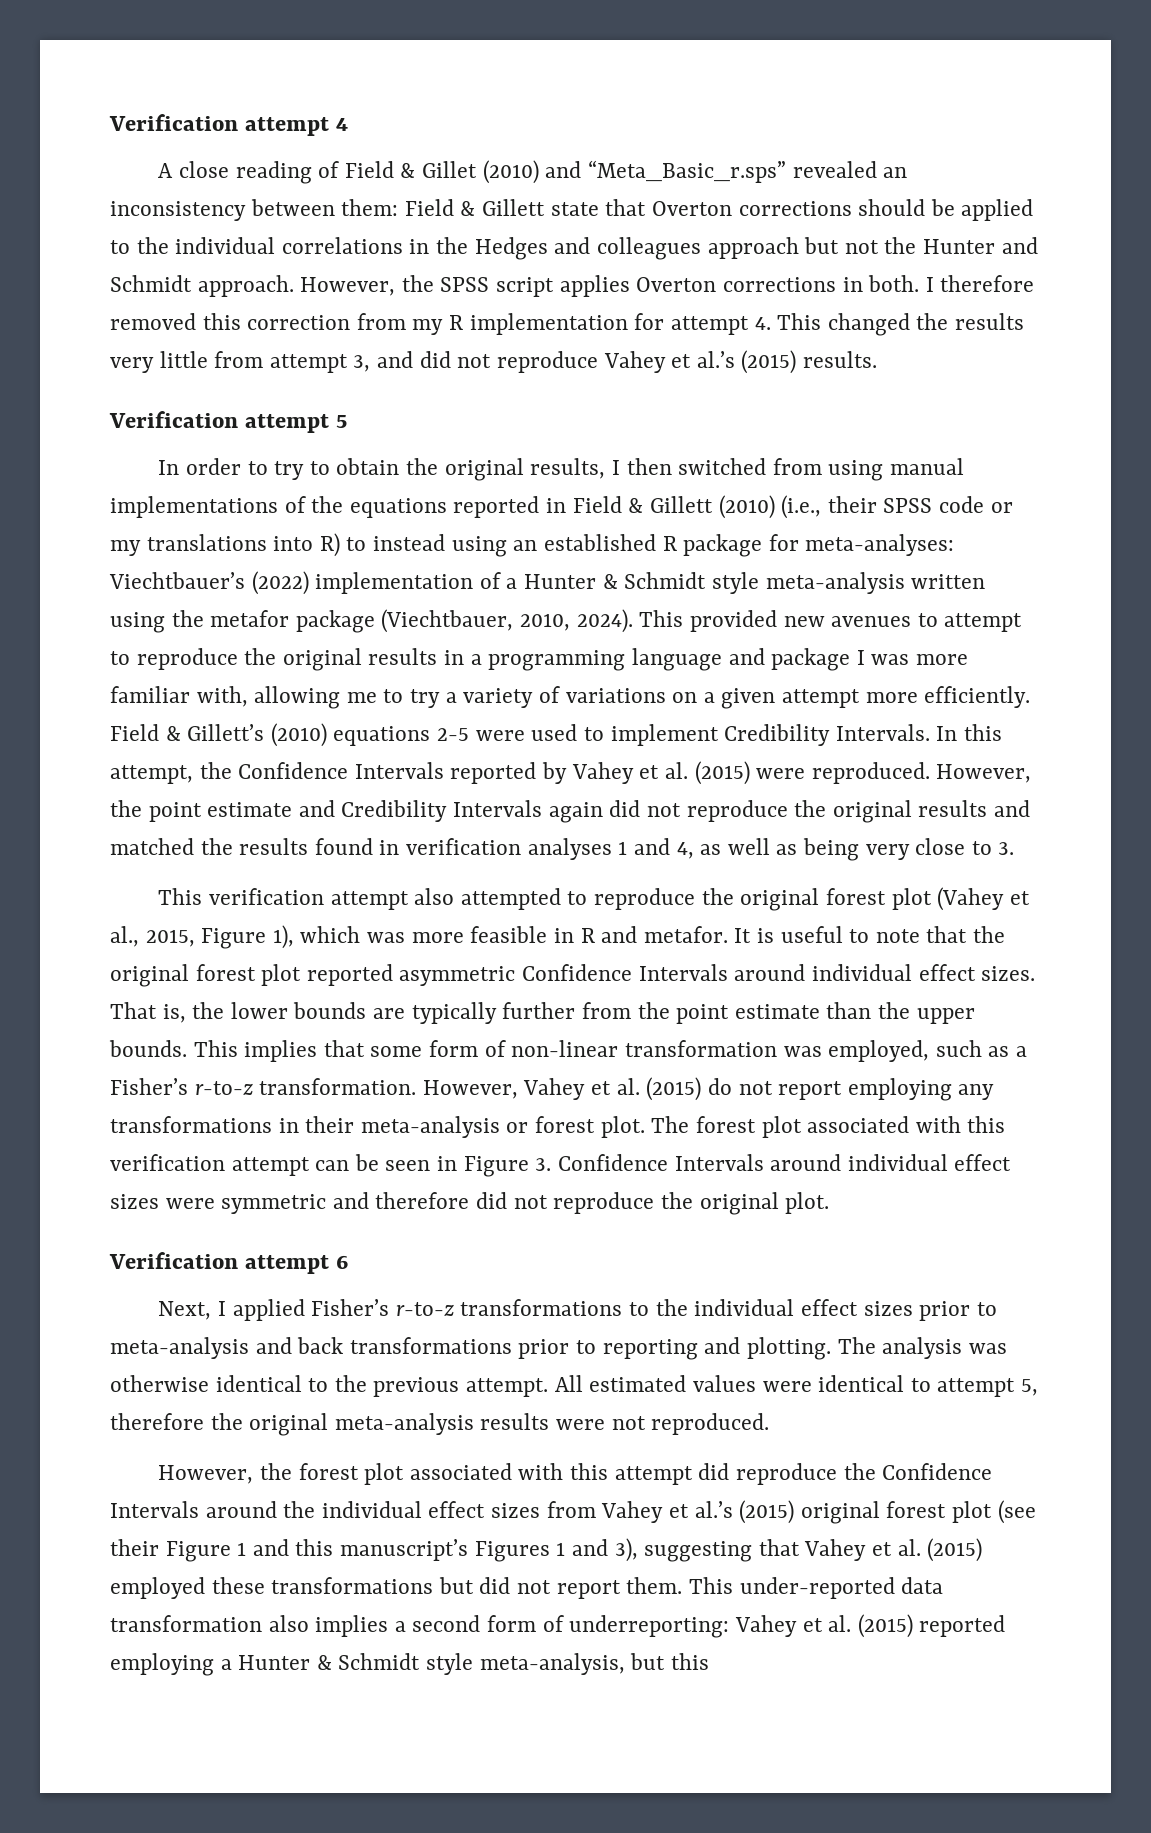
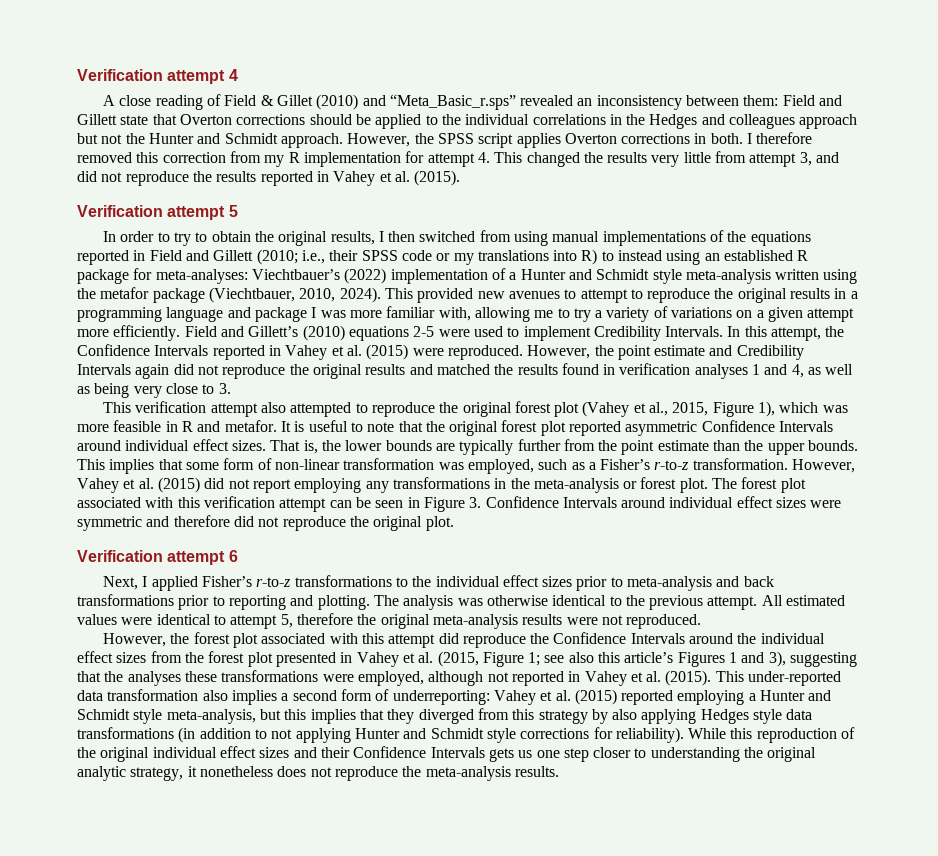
- A close reading of Field & Gillet (2010) and “Meta_Basic_r.sps” revealed an inconsistency between them: Field & Gillett state that Overton corrections should be applied to the individual correlations in the Hedges and colleagues approach but not the Hunter and Schmidt approach.
+ A close reading of Field & Gillet (2010) and “Meta_Basic_r.sps” revealed an inconsistency between them: Field and Gillett state that Overton corrections should be applied to the individual correlations in the Hedges and colleagues approach but not the Hunter and Schmidt approach.
- I therefore removed this correction from my R implementation for attempt 4. This changed the results very little from attempt 3, and did not reproduce Vahey et al.’s (2015) results.
+ I therefore removed this correction from my R implementation for attempt 4. This changed the results very little from attempt 3, and did not reproduce the results reported in Vahey et al. (2015).
- In order to try to obtain the original results, I then switched from using manual implementations of the equations reported in Field & Gillett (2010) (i.e., their SPSS code or my translations into R) to instead using an established R package for meta-analyses: Viechtbauer’s (2022) implementation of a Hunter & Schmidt style meta-analysis written using the metafor package (Viechtbauer, 2010, 2024).
+ In order to try to obtain the original results, I then switched from using manual implementations of the equations reported in Field and Gillett (2010; i.e., their SPSS code or my translations into R) to instead using an established R package for meta-analyses: Viechtbauer’s (2022) implementation of a Hunter and Schmidt style meta-analysis written using the metafor package (Viechtbauer, 2010, 2024).
- Field & Gillett’s (2010) equations 2-5 were used to implement Credibility Intervals.
+ Field and Gillett’s (2010) equations 2-5 were used to implement Credibility Intervals.
- In this attempt, the Confidence Intervals reported by Vahey et al. (2015) were reproduced.
+ In this attempt, the Confidence Intervals reported in Vahey et al. (2015) were reproduced.
- However, Vahey et al. (2015) do not report employing any transformations in their meta-analysis or forest plot.
+ However, Vahey et al. (2015) did not report employing any transformations in the meta-analysis or forest plot.
- However, the forest plot associated with this attempt did reproduce the Confidence Intervals around the individual effect sizes from Vahey et al.’s (2015) original forest plot (see their Figure 1 and this manuscript’s Figures 1 and 3), suggesting that Vahey et al. (2015) employed these transformations but did not report them.
+ However, the forest plot associated with this attempt did reproduce the Confidence Intervals around the individual effect sizes from the forest plot presented in Vahey et al. (2015, Figure 1; see also this article’s Figures 1 and 3), suggesting that the analyses these transformations were employed, although not reported in Vahey et al. (2015).
- This under-reported data transformation also implies a second form of underreporting: Vahey et al. (2015) reported employing a Hunter & Schmidt style meta-analysis, but this
+ This under-reported data transformation also implies a second form of underreporting: Vahey et al. (2015) reported employing a Hunter and Schmidt style meta-analysis, but this implies that they diverged from this strategy by also applying Hedges style data transformations (in addition to not applying Hunter and Schmidt style corrections for reliability). While this reproduction of the original individual effect sizes and their Confidence Intervals gets us one step closer to understanding the original analytic strategy, it nonetheless does not reproduce the meta-analysis results.

